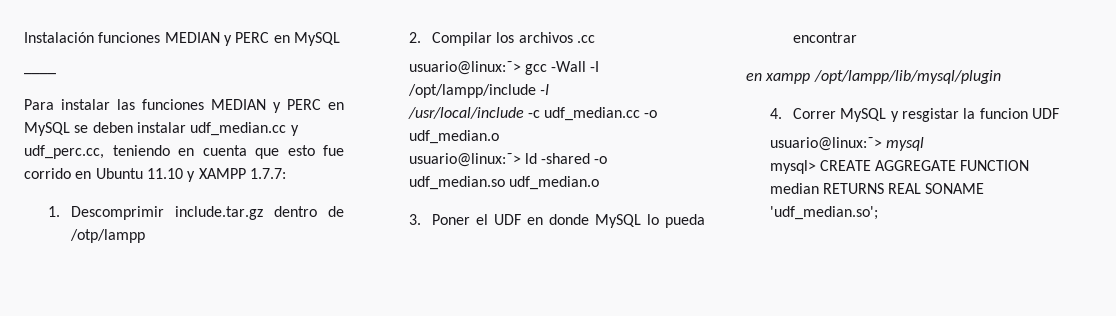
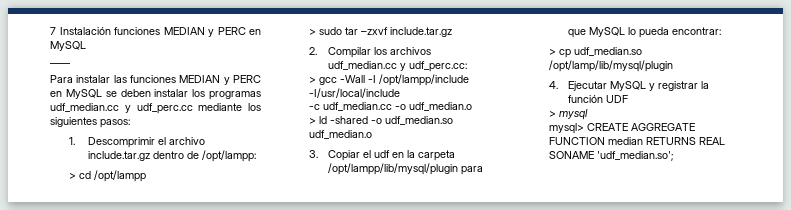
- Instalación funciones MEDIAN y PERC en MySQL
+ 7 Instalación funciones MEDIAN y PERC en MySQL
- Para instalar las funciones MEDIAN y PERC en MySQL se deben instalar udf_median.cc y udf_perc.cc, teniendo en cuenta que esto fue corrido en Ubuntu 11.10 y XAMPP 1.7.7:
+ Para instalar las funciones MEDIAN y PERC en MySQL se deben instalar los programas udf_median.cc y udf_perc.cc mediante los siguientes pasos:
- 1. Descomprimir include.tar.gz dentro de /otp/lampp
+ 1. Descomprimir el archivo include.tar.gz dentro de /opt/lampp:
+ > cd /opt/lampp
+ > sudo tar –zxvf include.tar.gz
- 2. Compilar los archivos .cc
- usuario@linux:˜> gcc -Wall -I /opt/lampp/include -I
- /usr/local/include -c udf_median.cc -o udf_median.o
+ 2. Compilar los archivos udf_median.cc y udf_perc.cc:
+ > gcc -Wall -I /opt/lampp/include -I/usr/local/include
+ -c udf_median.cc -o udf_median.o
- usuario@linux:˜> ld -shared -o udf_median.so udf_median.o
+ > ld -shared -o udf_median.so udf_median.o
- 3. Poner el UDF en donde MySQL lo pueda encontrar
- en xampp /opt/lampp/lib/mysql/plugin
+ 3. Copiar el udf en la carpeta /opt/lampp/lib/mysql/plugin para que MySQL lo pueda encontrar:
+ > cp udf_median.so /opt/lamp/lib/mysql/plugin
- 4. Correr MySQL y resgistar la funcion UDF
+ 4. Ejecutar MySQL y registrar la función UDF
- usuario@linux:˜> mysql
+ > mysql

